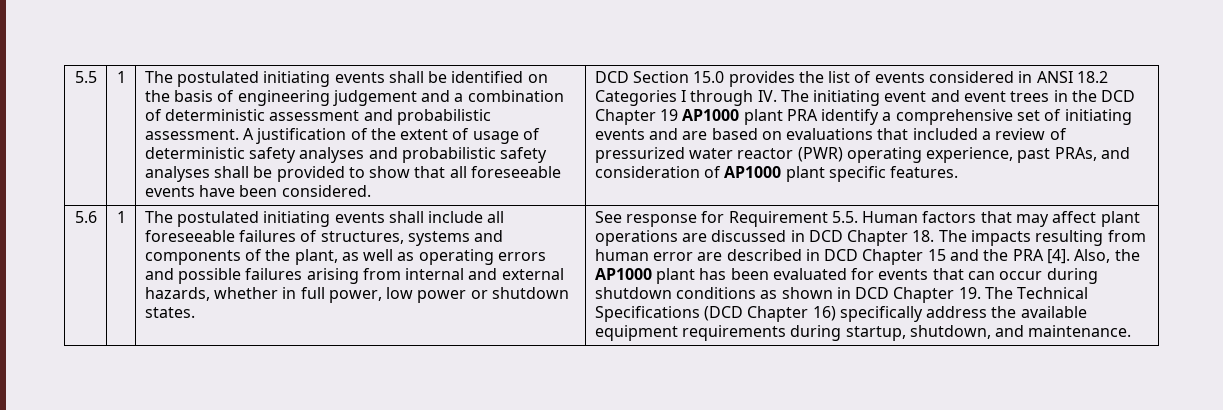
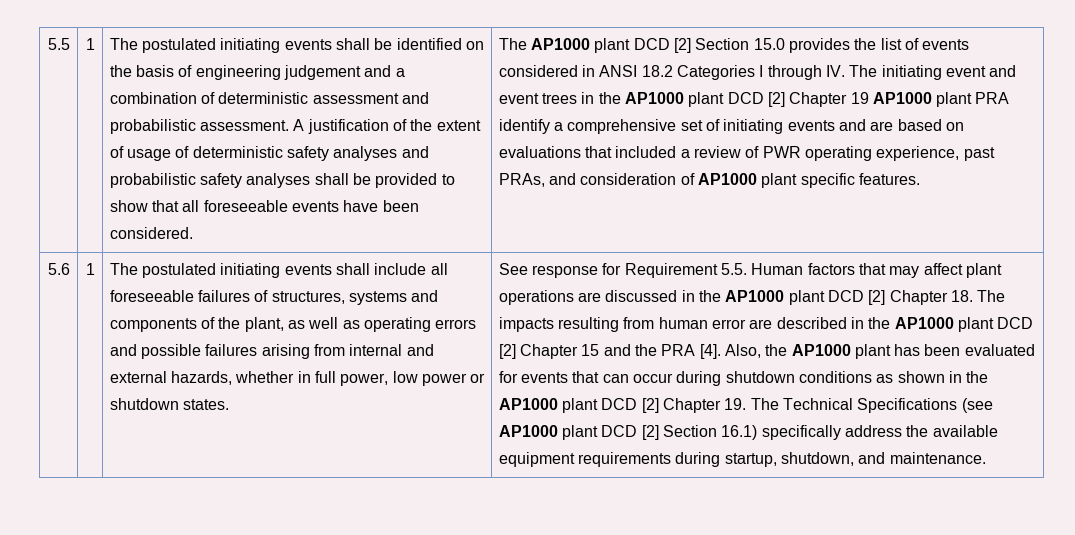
- DCD Section 15.0 provides the list of events considered in ANSI 18.2 Categories I through IV. The initiating event and event trees in the DCD Chapter 19 AP1000 plant PRA identify a comprehensive set of initiating events and are based on evaluations that included a review of pressurized water reactor (PWR) operating experience, past PRAs, and consideration of AP1000 plant specific features.
+ The AP1000 plant DCD [2] Section 15.0 provides the list of events considered in ANSI 18.2 Categories I through IV. The initiating event and event trees in the AP1000 plant DCD [2] Chapter 19 AP1000 plant PRA identify a comprehensive set of initiating events and are based on evaluations that included a review of PWR operating experience, past PRAs, and consideration of AP1000 plant specific features.
- See response for Requirement 5.5. Human factors that may affect plant operations are discussed in DCD Chapter 18. The impacts resulting from human error are described in DCD Chapter 15 and the PRA [4].
+ See response for Requirement 5.5. Human factors that may affect plant operations are discussed in the AP1000 plant DCD [2] Chapter 18. The impacts resulting from human error are described in the AP1000 plant DCD [2] Chapter 15 and the PRA [4].
- Also, the AP1000 plant has been evaluated for events that can occur during shutdown conditions as shown in DCD Chapter 19. The Technical Specifications (DCD Chapter 16) specifically address the available equipment requirements during startup, shutdown, and maintenance.
+ Also, the AP1000 plant has been evaluated for events that can occur during shutdown conditions as shown in the AP1000 plant DCD [2] Chapter 19. The Technical Specifications (see AP1000 plant DCD [2] Section 16.1) specifically address the available equipment requirements during startup, shutdown, and maintenance.

